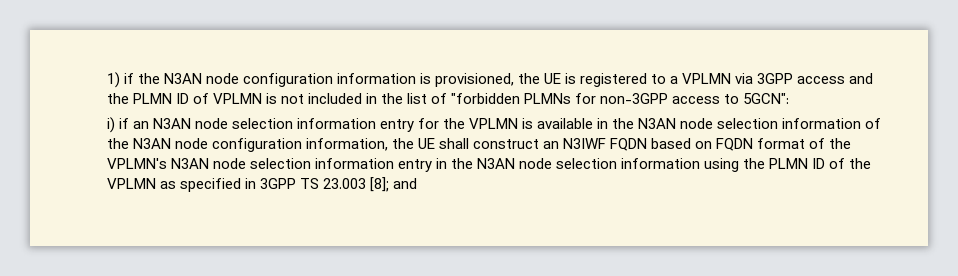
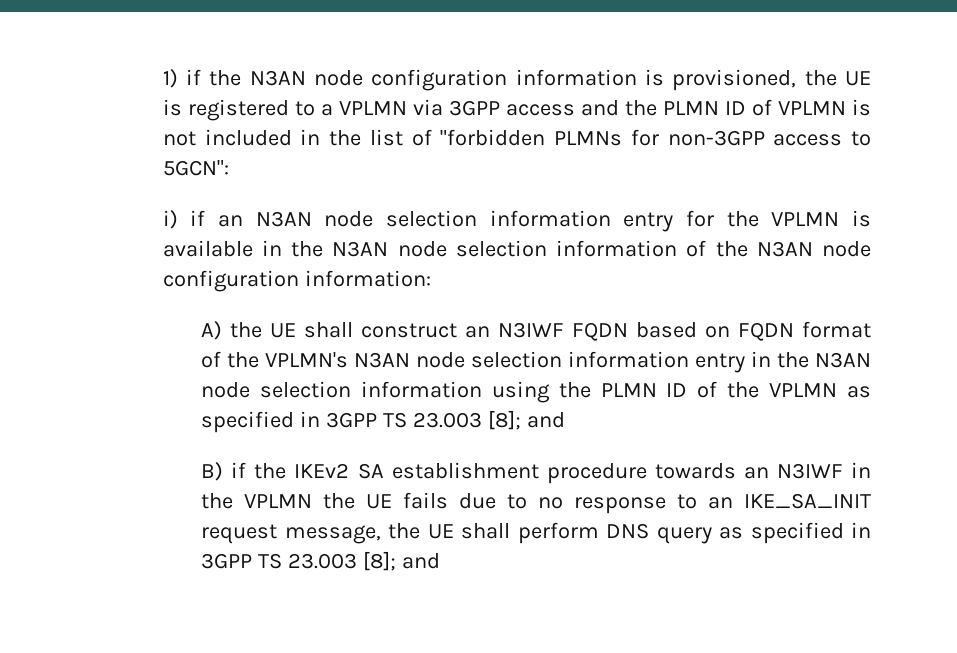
- i) if an N3AN node selection information entry for the VPLMN is available in the N3AN node selection information of the N3AN node configuration information, the UE shall construct an N3IWF FQDN based on FQDN format of the VPLMN's N3AN node selection information entry in the N3AN node selection information using the PLMN ID of the VPLMN as specified in 3GPP TS 23.003 [8];
+ i) if an N3AN node selection information entry for the VPLMN is available in the N3AN node selection information of the N3AN node configuration information:
+ A) the UE shall construct an N3IWF FQDN based on FQDN format of the VPLMN's N3AN node selection information entry in the N3AN node selection information using the PLMN ID of the VPLMN as specified in 3GPP TS 23.003 [8];
+ B) if the IKEv2 SA establishment procedure towards an N3IWF in the VPLMN the UE fails due to no response to an IKE_SA_INIT request message, the UE shall perform DNS query as specified in 3GPP TS 23.003 [8]; and

